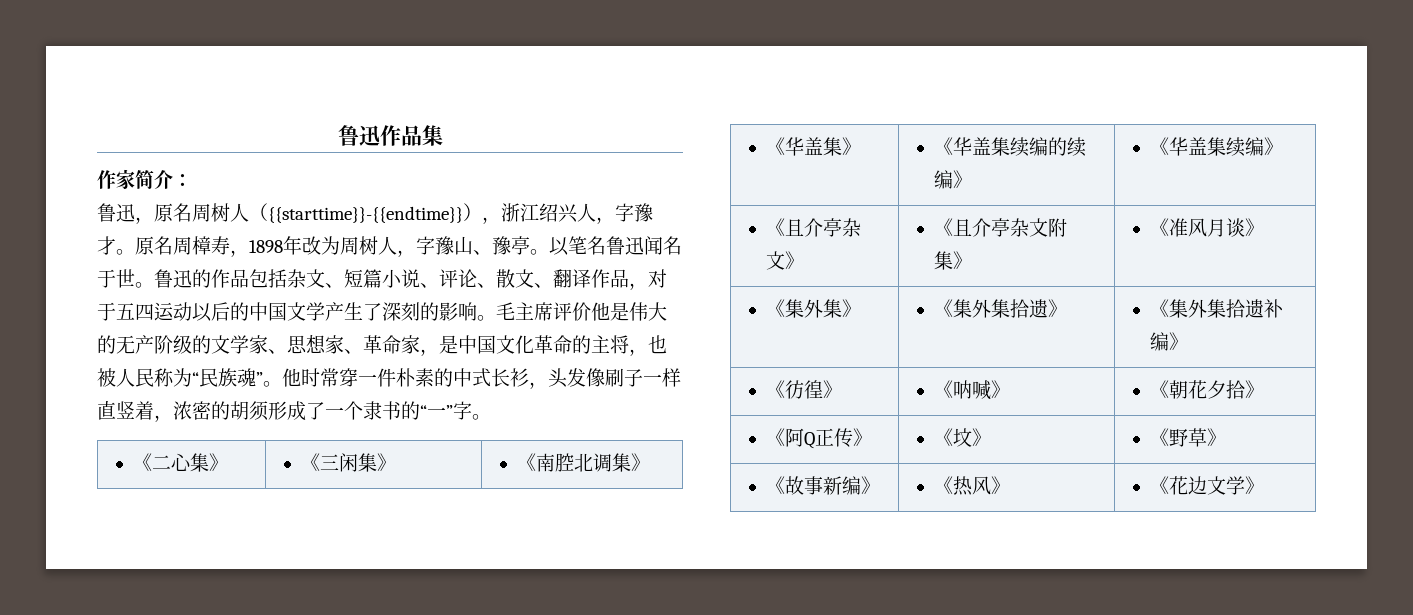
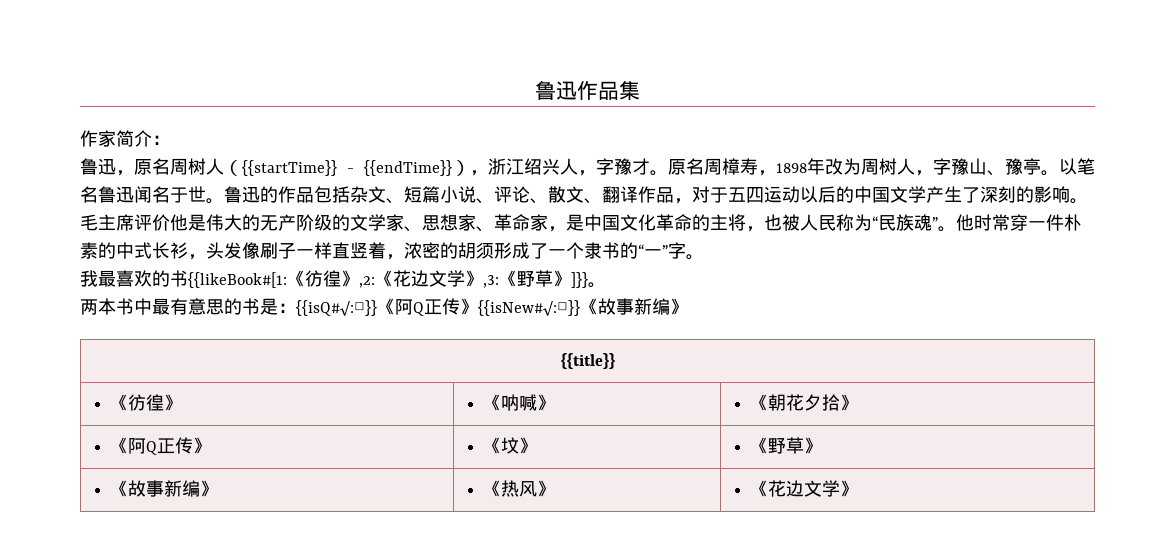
- 鲁迅，原名周树人（{{starttime}}-{{endtime}}），浙江绍兴人，字豫才。
+ 鲁迅，原名周树人（{{startTime}} - {{endTime}}），浙江绍兴人，字豫才。
- 《二心集》 | 《三闲集》 | 《南腔北调集》
- 《华盖集》 | 《华盖集续编的续编》 | 《华盖集续编》
- 《且介亭杂文》 | 《且介亭杂文附集》 | 《准风月谈》
- 《集外集》 | 《集外集拾遗》 | 《集外集拾遗补编》
+ 我最喜欢的书{{likeBook#[1:《彷徨》,2:《花边文学》,3:《野草》]}}。
+ 两本书中最有意思的书是：{{isQ#√:□}}《阿Q正传》{{isNew#√:□}}《故事新编》
+ {{title}}

